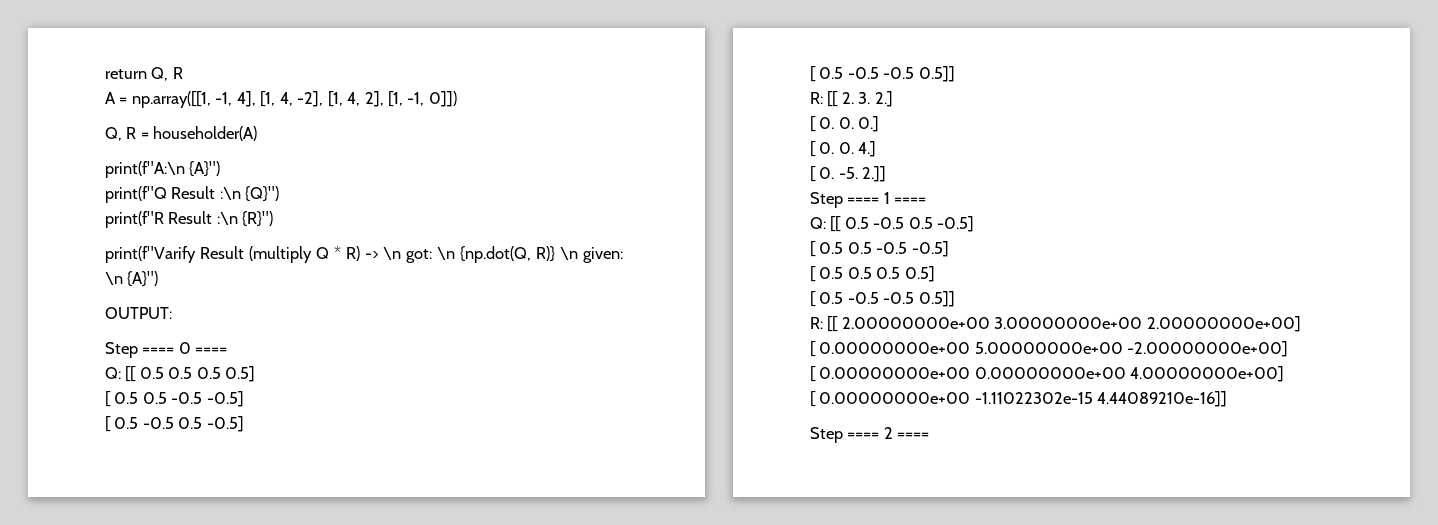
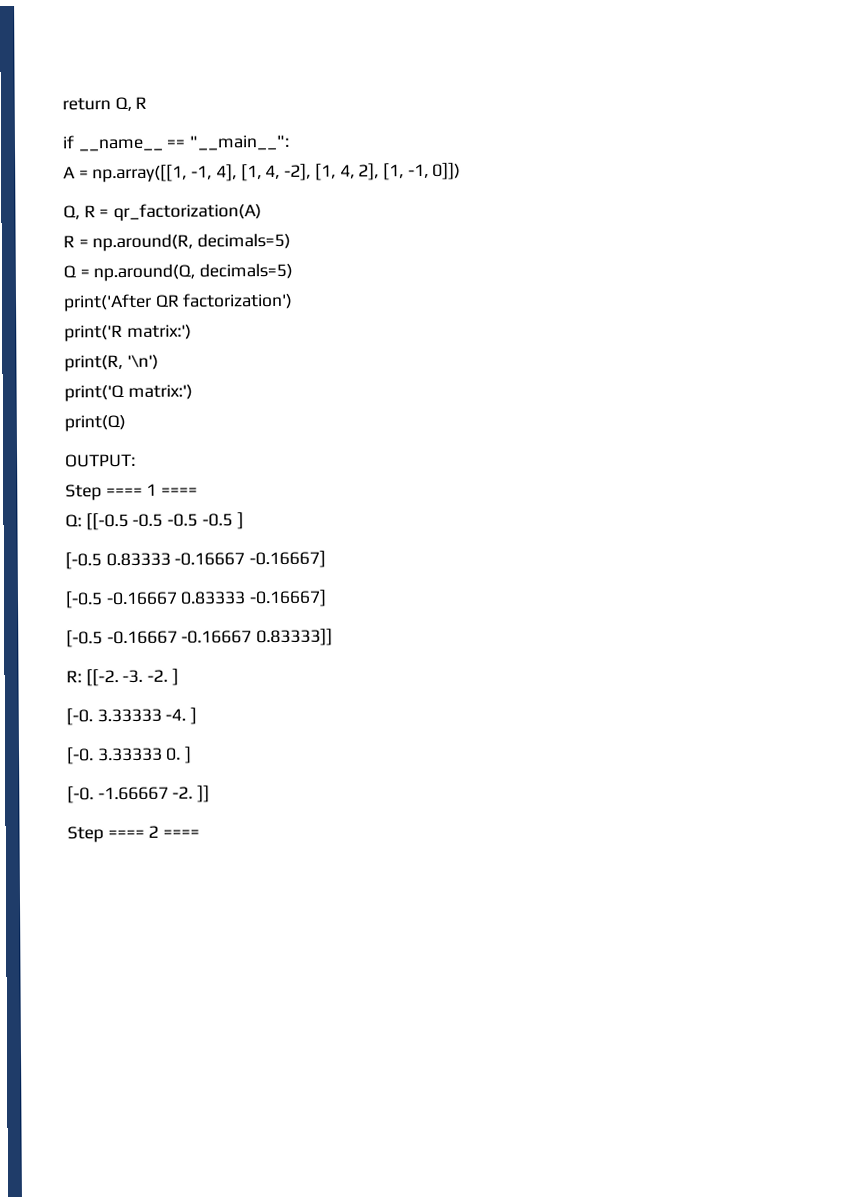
+ if __name__ == "__main__":
- Q, R = householder(A)
- print(f"A:\n {A}")
- print(f"Q Result :\n {Q}")
- print(f"R Result :\n {R}")
- print(f"Varify Result (multiply Q * R) -> \n got: \n {np.dot(Q, R)} \n given: \n {A}")
+ Q, R = qr_factorization(A)
+ R = np.around(R, decimals=5)
+ Q = np.around(Q, decimals=5)
+ print('After QR factorization')
+ print('R matrix:')
+ print(R, '\n')
+ print('Q matrix:')
+ print(Q)
  OUTPUT:
- Step ==== 0 ====
- Q: [[ 0.5 0.5 0.5 0.5]
- [ 0.5 0.5 -0.5 -0.5]
- [ 0.5 -0.5 0.5 -0.5]
- [ 0.5 -0.5 -0.5 0.5]]
- R: [[ 2. 3. 2.]
- [ 0. 0. 0.]
- [ 0. 0. 4.]
- [ 0. -5. 2.]]
- Q: [[ 0.5 -0.5 0.5 -0.5]
- [ 0.5 0.5 -0.5 -0.5]
- [ 0.5 0.5 0.5 0.5]
- [ 0.5 -0.5 -0.5 0.5]]
- R: [[ 2.00000000e+00 3.00000000e+00 2.00000000e+00]
- [ 0.00000000e+00 5.00000000e+00 -2.00000000e+00]
- [ 0.00000000e+00 0.00000000e+00 4.00000000e+00]
- [ 0.00000000e+00 -1.11022302e-15 4.44089210e-16]]
+ Q: [[-0.5 -0.5 -0.5 -0.5 ]
+ [-0.5 0.83333 -0.16667 -0.16667]
+ [-0.5 -0.16667 0.83333 -0.16667]
+ [-0.5 -0.16667 -0.16667 0.83333]]
+ R: [[-2. -3. -2. ]
+ [-0. 3.33333 -4. ]
+ [-0. 3.33333 0. ]
+ [-0. -1.66667 -2. ]]

